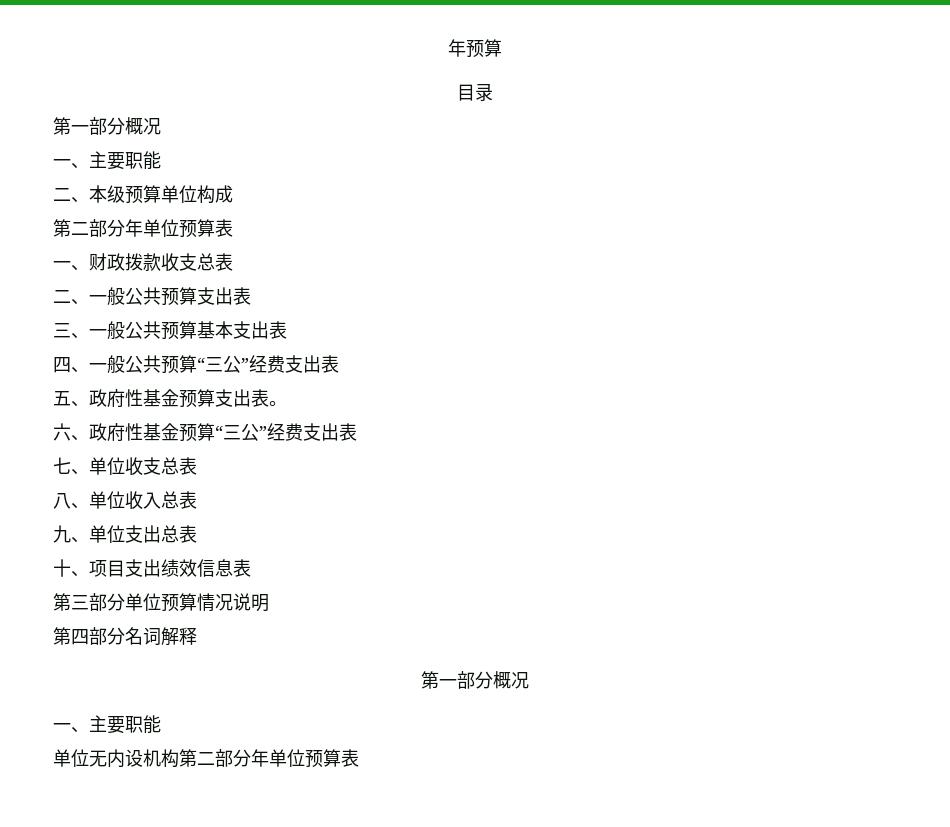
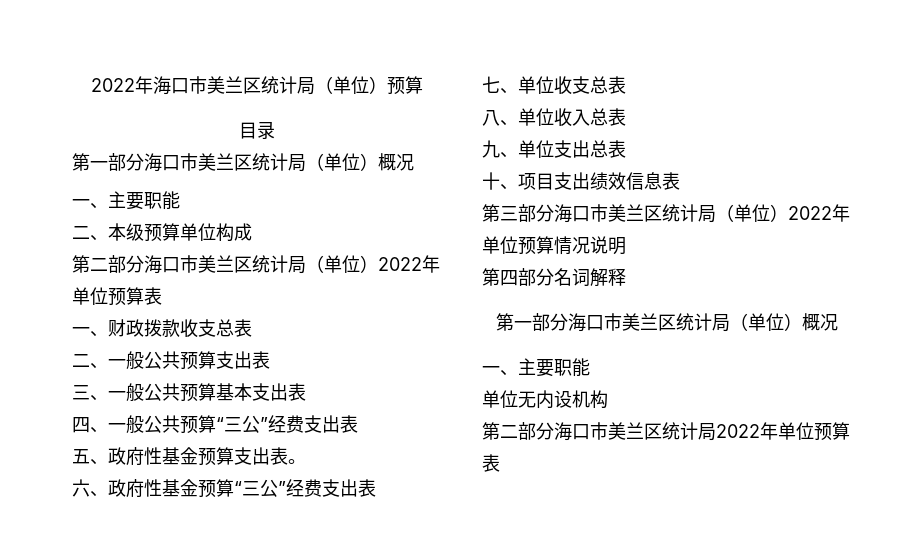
- 年预算
+ 2022年海口市美兰区统计局（单位）预算
  目录
- 第一部分概况
+ 第一部分海口市美兰区统计局（单位）概况
  二、本级预算单位构成
- 第二部分年单位预算表
+ 第二部分海口市美兰区统计局（单位）2022年单位预算表
- 第三部分单位预算情况说明
+ 第三部分海口市美兰区统计局（单位）2022年单位预算情况说明
  第四部分名词解释
- 第一部分概况
+ 第一部分海口市美兰区统计局（单位）概况
- 单位无内设机构第二部分年单位预算表
+ 单位无内设机构
+ 第二部分海口市美兰区统计局2022年单位预算表

